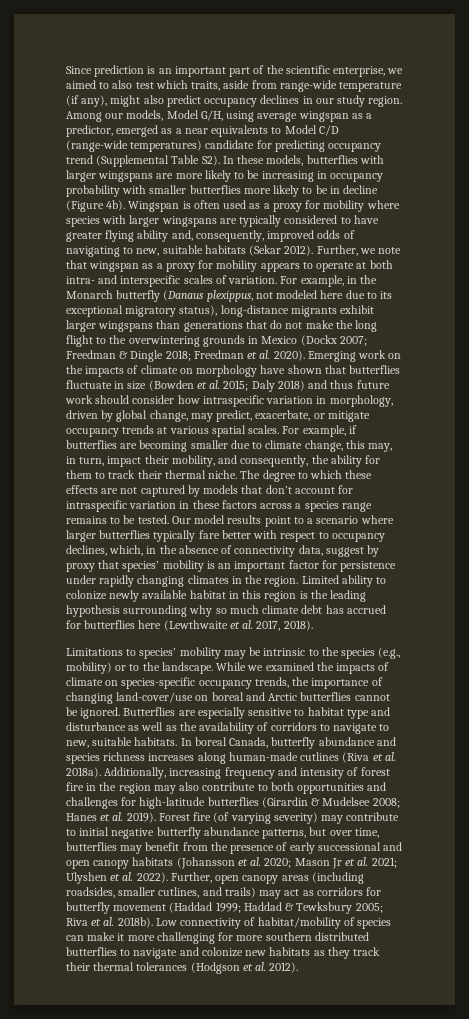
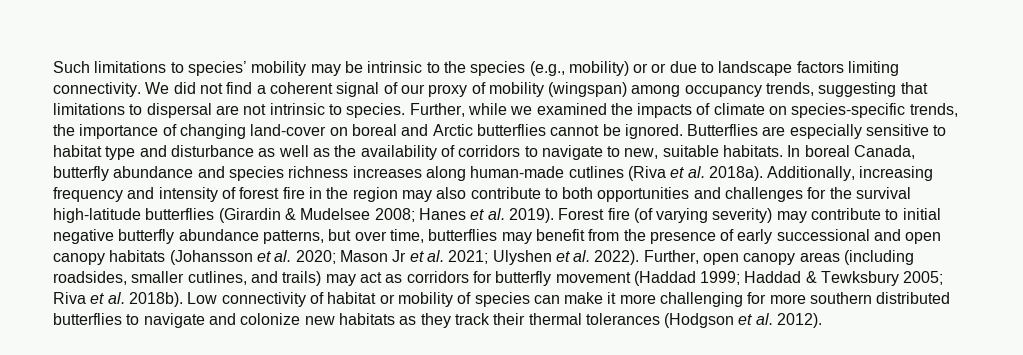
- Since prediction is an important part of the scientific enterprise, we aimed to also test which traits, aside from range-wide temperature (if any), might also predict occupancy declines in our study region. Among our models, Model G/H, using average wingspan as a predictor, emerged as a near equivalents to Model C/D (range-wide temperatures) candidate for predicting occupancy trend (Supplemental Table S2). In these models, butterflies with larger wingspans are more likely to be increasing in occupancy probability with smaller butterflies more likely to be in decline (Figure 4b). Wingspan is often used as a proxy for mobility where species with larger wingspans are typically considered to have greater flying ability and, consequently, improved odds of navigating to new, suitable habitats (Sekar 2012). Further, we note that wingspan as a proxy for mobility appears to operate at both intra- and interspecific scales of variation. For example, in the Monarch butterfly (Danaus plexippus, not modeled here due to its exceptional migratory status), long-distance migrants exhibit larger wingspans than generations that do not make the long flight to the overwintering grounds in Mexico (Dockx 2007; Freedman & Dingle 2018; Freedman et al. 2020). Emerging work on the impacts of climate on morphology have shown that butterflies fluctuate in size (Bowden et al. 2015; Daly 2018) and thus future work should consider how intraspecific variation in morphology, driven by global change, may predict, exacerbate, or mitigate occupancy trends at various spatial scales. For example, if butterflies are becoming smaller due to climate change, this may, in turn, impact their mobility, and consequently, the ability for them to track their thermal niche. The degree to which these effects are not captured by models that don’t account for intraspecific variation in these factors across a species range remains to be tested. Our model results point to a scenario where larger butterflies typically fare better with respect to occupancy declines, which, in the absence of connectivity data, suggest by proxy that species’ mobility is an important factor for persistence under rapidly changing climates in the region. Limited ability to colonize newly available habitat in this region is the leading hypothesis surrounding why so much climate debt has accrued for butterflies here (Lewthwaite et al. 2017, 2018).
- Limitations to species’ mobility may be intrinsic to the species (e.g., mobility) or to the landscape. While we examined the impacts of climate on species-specific occupancy trends, the importance of changing land-cover/use on boreal and Arctic butterflies cannot be ignored.
+ Such limitations to species’ mobility may be intrinsic to the species (e.g., mobility) or or due to landscape factors limiting connectivity. We did not find a coherent signal of our proxy of mobility (wingspan) among occupancy trends, suggesting that limitations to dispersal are not intrinsic to species. Further, while we examined the impacts of climate on species-specific trends, the importance of changing land-cover on boreal and Arctic butterflies cannot be ignored.
- Additionally, increasing frequency and intensity of forest fire in the region may also contribute to both opportunities and challenges for high-latitude butterflies (Girardin & Mudelsee 2008; Hanes et al. 2019).
+ Additionally, increasing frequency and intensity of forest fire in the region may also contribute to both opportunities and challenges for the survival high-latitude butterflies (Girardin & Mudelsee 2008; Hanes et al. 2019).
- Low connectivity of habitat/mobility of species can make it more challenging for more southern distributed butterflies to navigate and colonize new habitats as they track their thermal tolerances (Hodgson et al. 2012).
+ Low connectivity of habitat or mobility of species can make it more challenging for more southern distributed butterflies to navigate and colonize new habitats as they track their thermal tolerances (Hodgson et al. 2012).

